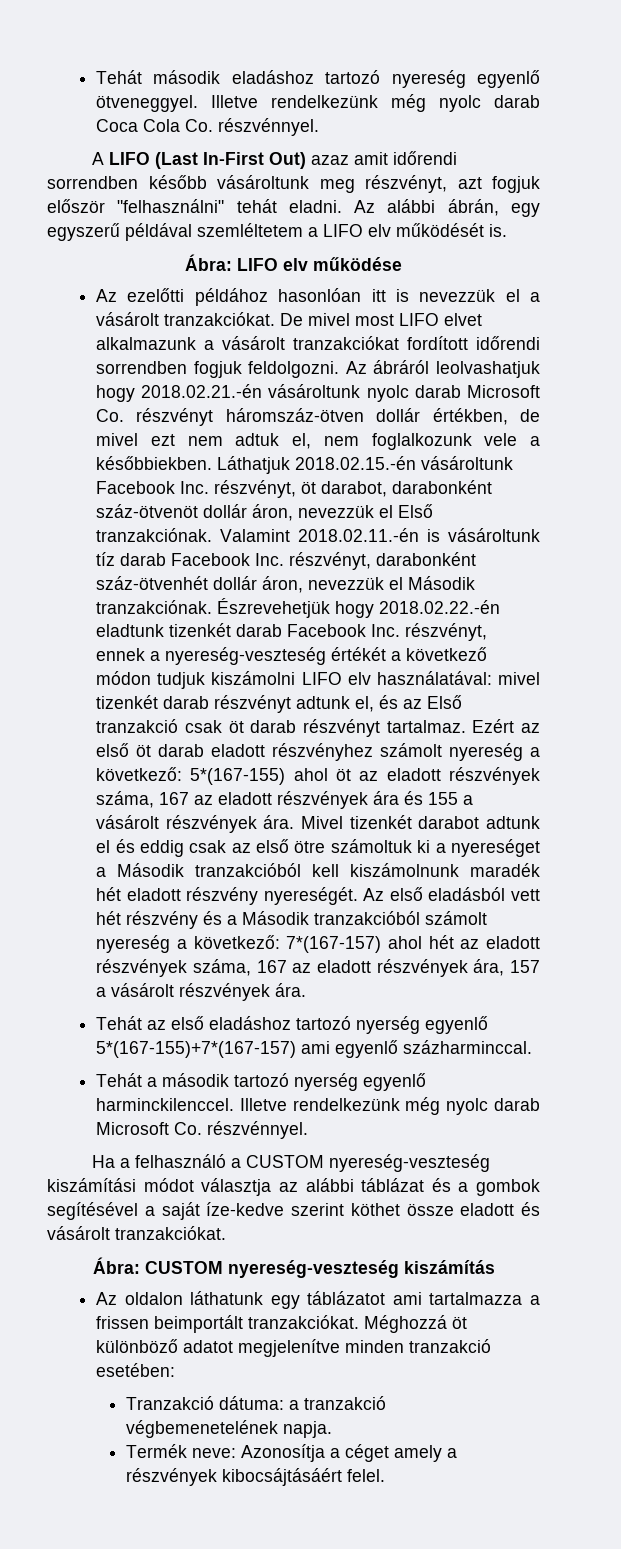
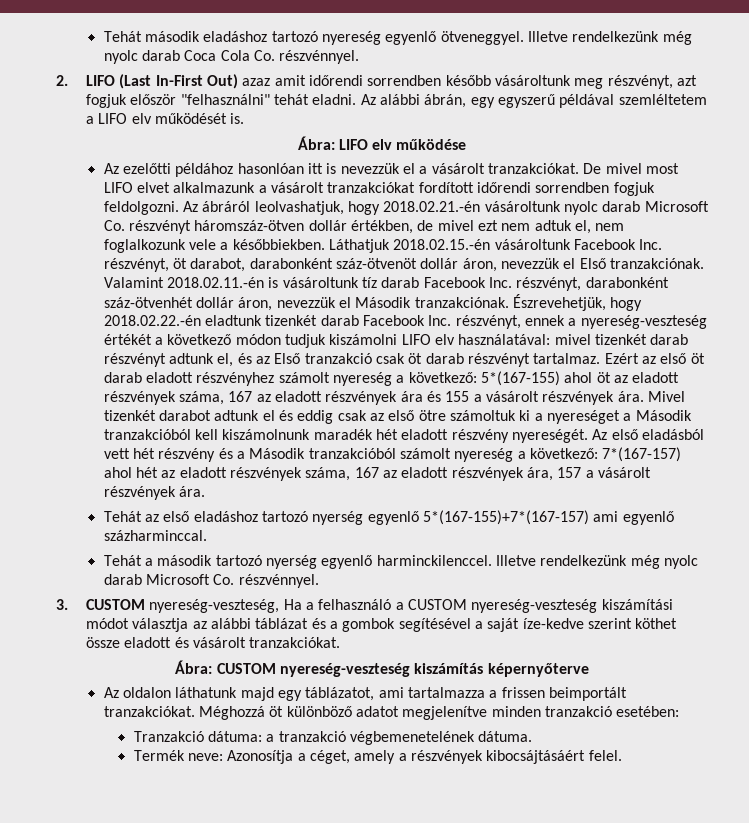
- A LIFO (Last In-First Out) azaz amit időrendi sorrendben később vásároltunk meg részvényt, azt fogjuk először "felhasználni" tehát eladni.
+ 2. LIFO (Last In-First Out) azaz amit időrendi sorrendben később vásároltunk meg részvényt, azt fogjuk először "felhasználni" tehát eladni.
- Az ábráról leolvashatjuk hogy 2018.02.21.-én vásároltunk nyolc darab Microsoft Co. részvényt háromszáz-ötven dollár értékben, de mivel ezt nem adtuk el, nem foglalkozunk vele a későbbiekben.
+ Az ábráról leolvashatjuk, hogy 2018.02.21.-én vásároltunk nyolc darab Microsoft Co. részvényt háromszáz-ötven dollár értékben, de mivel ezt nem adtuk el, nem foglalkozunk vele a későbbiekben.
- Észrevehetjük hogy 2018.02.22.-én eladtunk tizenkét darab Facebook Inc. részvényt, ennek a nyereség-veszteség értékét a következő módon tudjuk kiszámolni LIFO elv használatával: mivel tizenkét darab részvényt adtunk el, és az Első tranzakció csak öt darab részvényt tartalmaz.
+ Észrevehetjük, hogy 2018.02.22.-én eladtunk tizenkét darab Facebook Inc. részvényt, ennek a nyereség-veszteség értékét a következő módon tudjuk kiszámolni LIFO elv használatával: mivel tizenkét darab részvényt adtunk el, és az Első tranzakció csak öt darab részvényt tartalmaz.
- Ha a felhasználó a CUSTOM nyereség-veszteség kiszámítási módot választja az alábbi táblázat és a gombok segítésével a saját íze-kedve szerint köthet össze eladott és vásárolt tranzakciókat.
+ 3. CUSTOM nyereség-veszteség, Ha a felhasználó a CUSTOM nyereség-veszteség kiszámítási módot választja az alábbi táblázat és a gombok segítésével a saját íze-kedve szerint köthet össze eladott és vásárolt tranzakciókat.
- Ábra: CUSTOM nyereség-veszteség kiszámítás
+ Ábra: CUSTOM nyereség-veszteség kiszámítás képernyőterve
- Az oldalon láthatunk egy táblázatot ami tartalmazza a frissen beimportált tranzakciókat.
+ Az oldalon láthatunk majd egy táblázatot, ami tartalmazza a frissen beimportált tranzakciókat.
- Tranzakció dátuma: a tranzakció végbemenetelének napja.
+ Tranzakció dátuma: a tranzakció végbemenetelének dátuma.
- Termék neve: Azonosítja a céget amely a részvények kibocsájtásáért felel.
+ Termék neve: Azonosítja a céget, amely a részvények kibocsájtásáért felel.

